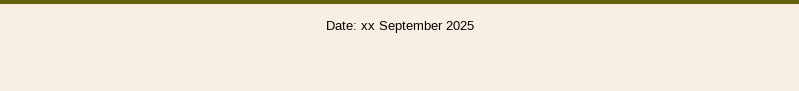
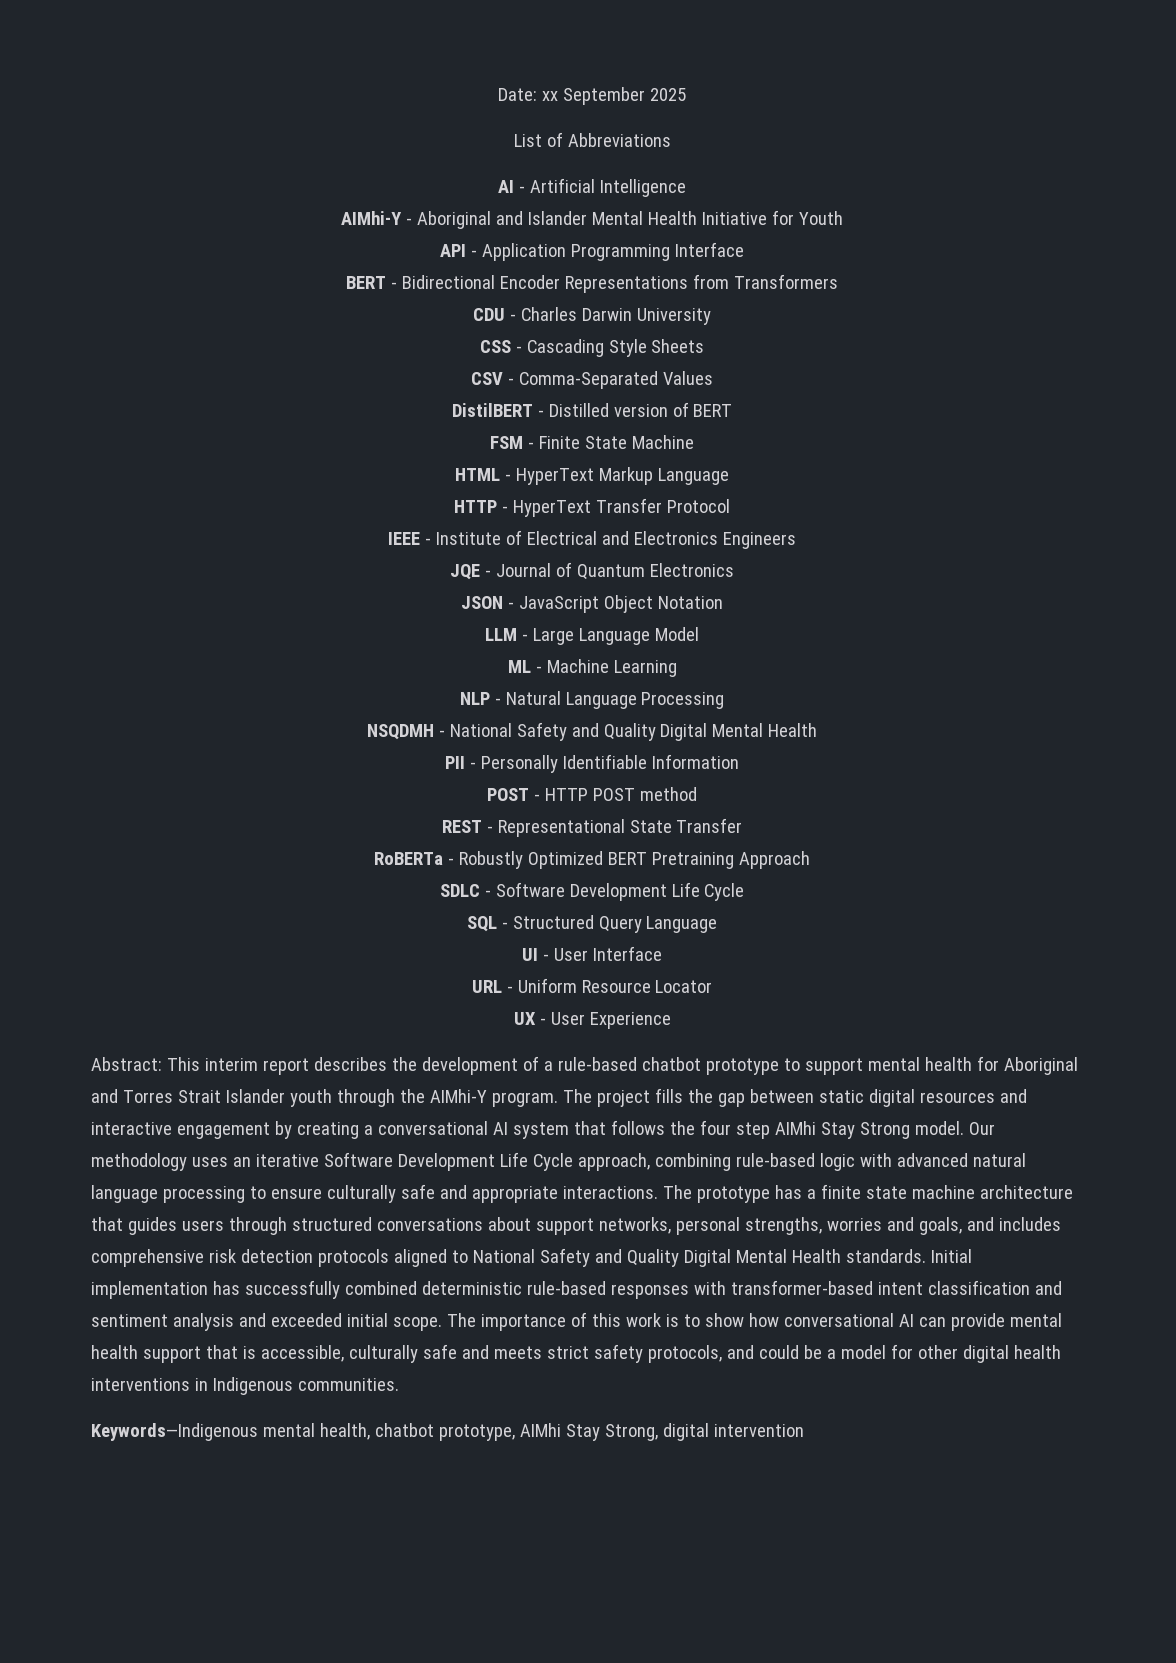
+ List of Abbreviations
+ AI - Artificial Intelligence
+ AIMhi-Y - Aboriginal and Islander Mental Health Initiative for Youth
+ API - Application Programming Interface
+ BERT - Bidirectional Encoder Representations from Transformers
+ CDU - Charles Darwin University
+ CSS - Cascading Style Sheets
+ CSV - Comma-Separated Values
+ DistilBERT - Distilled version of BERT
+ FSM - Finite State Machine
+ HTML - HyperText Markup Language
+ HTTP - HyperText Transfer Protocol
+ IEEE - Institute of Electrical and Electronics Engineers
+ JQE - Journal of Quantum Electronics
+ JSON - JavaScript Object Notation
+ LLM - Large Language Model
+ ML - Machine Learning
+ NLP - Natural Language Processing
+ NSQDMH - National Safety and Quality Digital Mental Health
+ PII - Personally Identifiable Information
+ POST - HTTP POST method
+ REST - Representational State Transfer
+ RoBERTa - Robustly Optimized BERT Pretraining Approach
+ SDLC - Software Development Life Cycle
+ SQL - Structured Query Language
+ UI - User Interface
+ URL - Uniform Resource Locator
+ UX - User Experience
+ Abstract: This interim report describes the development of a rule-based chatbot prototype to support mental health for Aboriginal and Torres Strait Islander youth through the AIMhi-Y program. The project fills the gap between static digital resources and interactive engagement by creating a conversational AI system that follows the four step AIMhi Stay Strong model. Our methodology uses an iterative Software Development Life Cycle approach, combining rule-based logic with advanced natural language processing to ensure culturally safe and appropriate interactions. The prototype has a finite state machine architecture that guides users through structured conversations about support networks, personal strengths, worries and goals, and includes comprehensive risk detection protocols aligned to National Safety and Quality Digital Mental Health standards. Initial implementation has successfully combined deterministic rule-based responses with transformer-based intent classification and sentiment analysis and exceeded initial scope. The importance of this work is to show how conversational AI can provide mental health support that is accessible, culturally safe and meets strict safety protocols, and could be a model for other digital health interventions in Indigenous communities.
+ Keywords—Indigenous mental health, chatbot prototype, AIMhi Stay Strong, digital intervention

